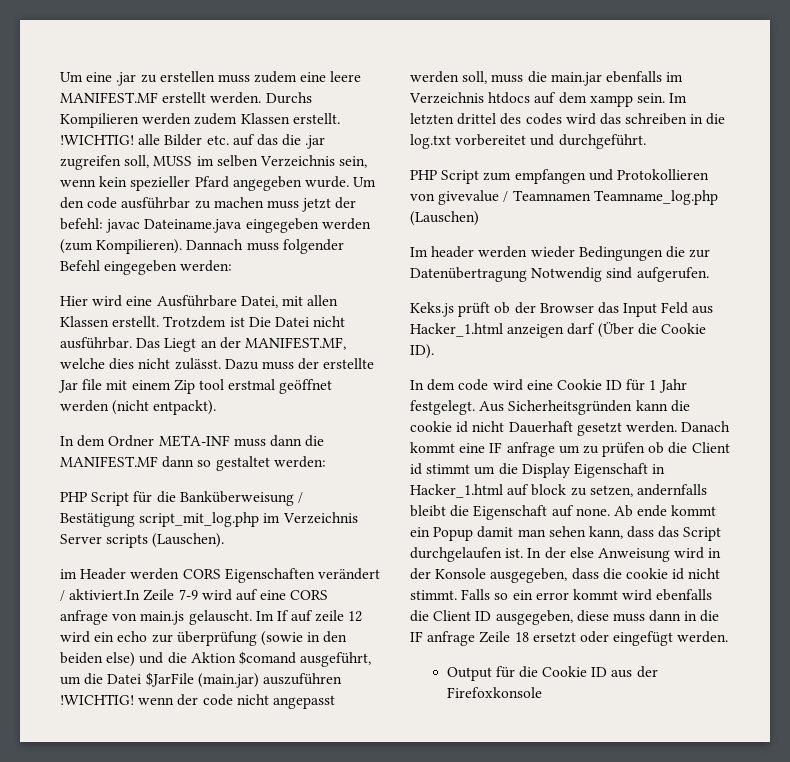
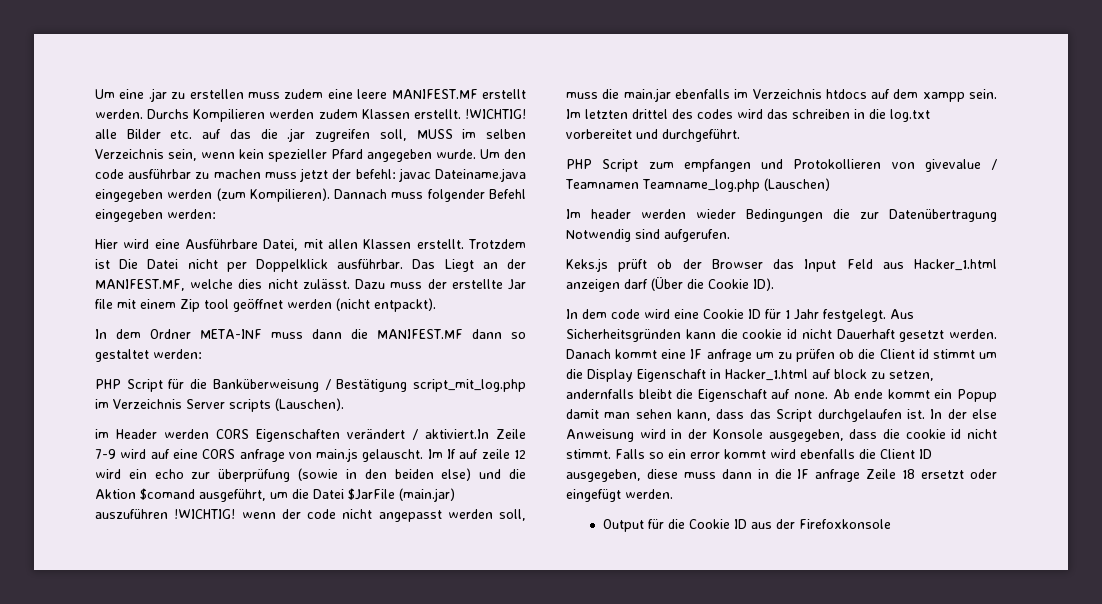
- Trotzdem ist Die Datei nicht ausführbar.
+ Trotzdem ist Die Datei nicht per Doppelklick ausführbar.
- Dazu muss der erstellte Jar file mit einem Zip tool erstmal geöffnet werden (nicht entpackt).
+ Dazu muss der erstellte Jar file mit einem Zip tool geöffnet werden (nicht entpackt).

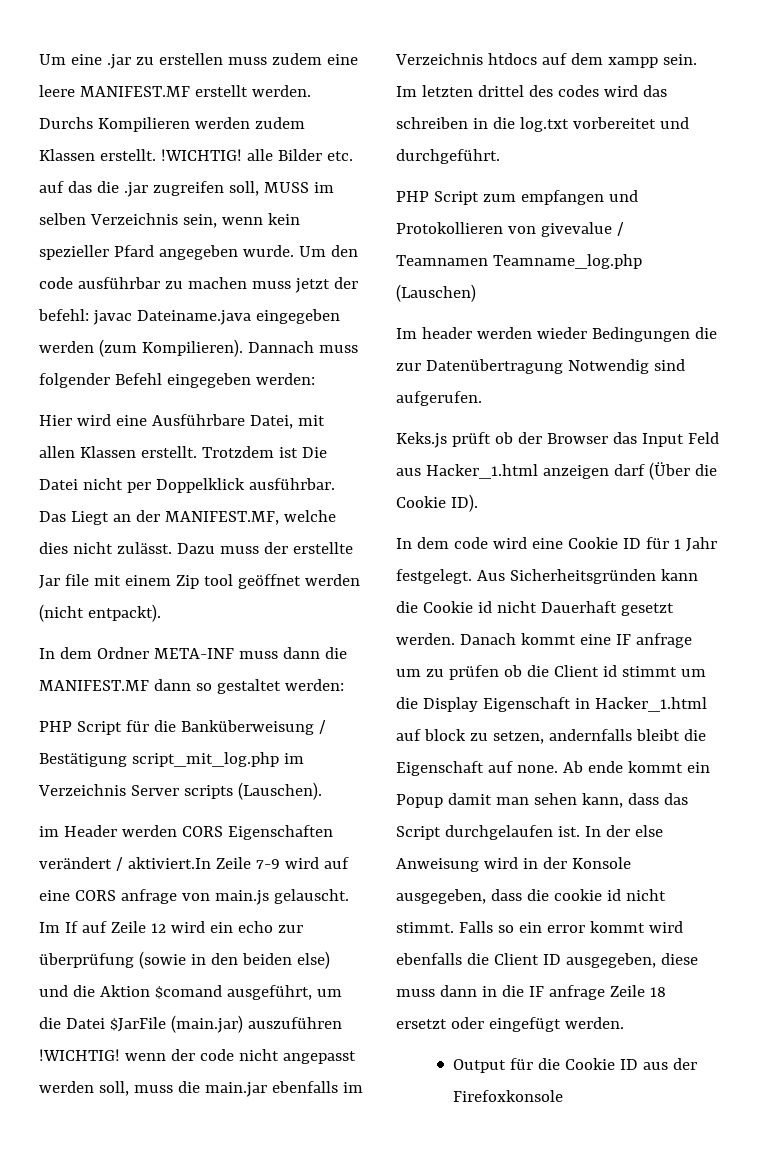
- Im If auf zeile 12 wird ein echo zur überprüfung (sowie in den beiden else) und die Aktion $comand ausgeführt, um die Datei $JarFile (main.jar) auszuführen !WICHTIG! wenn der code nicht angepasst werden soll, muss die main.jar ebenfalls im Verzeichnis htdocs auf dem xampp sein.
+ Im If auf Zeile 12 wird ein echo zur überprüfung (sowie in den beiden else) und die Aktion $comand ausgeführt, um die Datei $JarFile (main.jar) auszuführen !WICHTIG! wenn der code nicht angepasst werden soll, muss die main.jar ebenfalls im Verzeichnis htdocs auf dem xampp sein.
- Aus Sicherheitsgründen kann die cookie id nicht Dauerhaft gesetzt werden.
+ Aus Sicherheitsgründen kann die Cookie id nicht Dauerhaft gesetzt werden.

